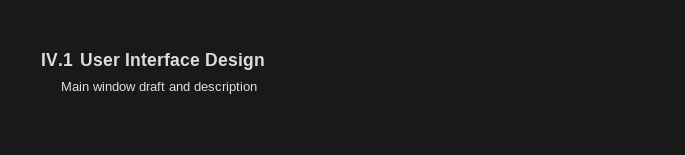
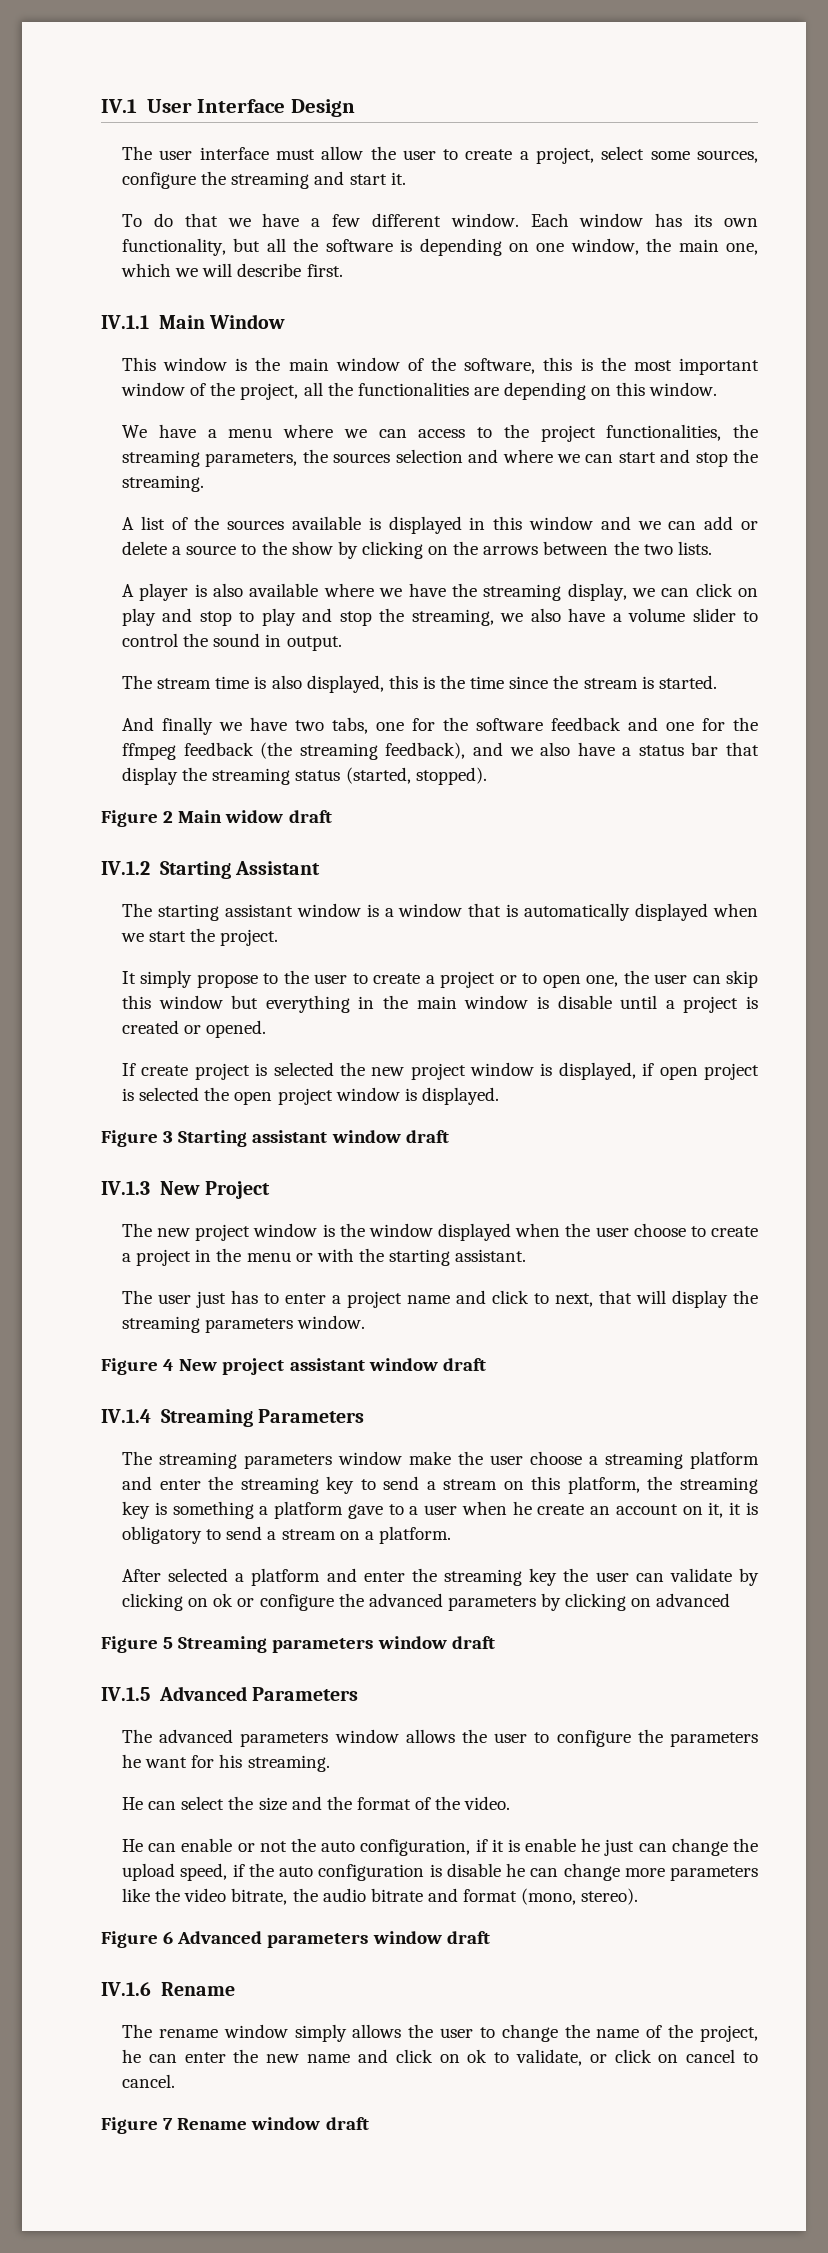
- Main window draft and description
+ The user interface must allow the user to create a project, select some sources, configure the streaming and start it.
+ To do that we have a few different window. Each window has its own functionality, but all the software is depending on one window, the main one, which we will describe first.
+ IV.1.1 Main Window
+ This window is the main window of the software, this is the most important window of the project, all the functionalities are depending on this window.
+ We have a menu where we can access to the project functionalities, the streaming parameters, the sources selection and where we can start and stop the streaming.
+ A list of the sources available is displayed in this window and we can add or delete a source to the show by clicking on the arrows between the two lists.
+ A player is also available where we have the streaming display, we can click on play and stop to play and stop the streaming, we also have a volume slider to control the sound in output.
+ The stream time is also displayed, this is the time since the stream is started.
+ And finally we have two tabs, one for the software feedback and one for the ffmpeg feedback (the streaming feedback), and we also have a status bar that display the streaming status (started, stopped).
+ Figure 2 Main widow draft
+ IV.1.2 Starting Assistant
+ The starting assistant window is a window that is automatically displayed when we start the project.
+ It simply propose to the user to create a project or to open one, the user can skip this window but everything in the main window is disable until a project is created or opened.
+ If create project is selected the new project window is displayed, if open project is selected the open project window is displayed.
+ Figure 3 Starting assistant window draft
+ IV.1.3 New Project
+ The new project window is the window displayed when the user choose to create a project in the menu or with the starting assistant.
+ The user just has to enter a project name and click to next, that will display the streaming parameters window.
+ Figure 4 New project assistant window draft
+ IV.1.4 Streaming Parameters
+ The streaming parameters window make the user choose a streaming platform and enter the streaming key to send a stream on this platform, the streaming key is something a platform gave to a user when he create an account on it, it is obligatory to send a stream on a platform.
+ After selected a platform and enter the streaming key the user can validate by clicking on ok or configure the advanced parameters by clicking on advanced
+ Figure 5 Streaming parameters window draft
+ IV.1.5 Advanced Parameters
+ The advanced parameters window allows the user to configure the parameters he want for his streaming.
+ He can select the size and the format of the video.
+ He can enable or not the auto configuration, if it is enable he just can change the upload speed, if the auto configuration is disable he can change more parameters like the video bitrate, the audio bitrate and format (mono, stereo).
+ Figure 6 Advanced parameters window draft
+ IV.1.6 Rename
+ The rename window simply allows the user to change the name of the project, he can enter the new name and click on ok to validate, or click on cancel to cancel.
+ Figure 7 Rename window draft

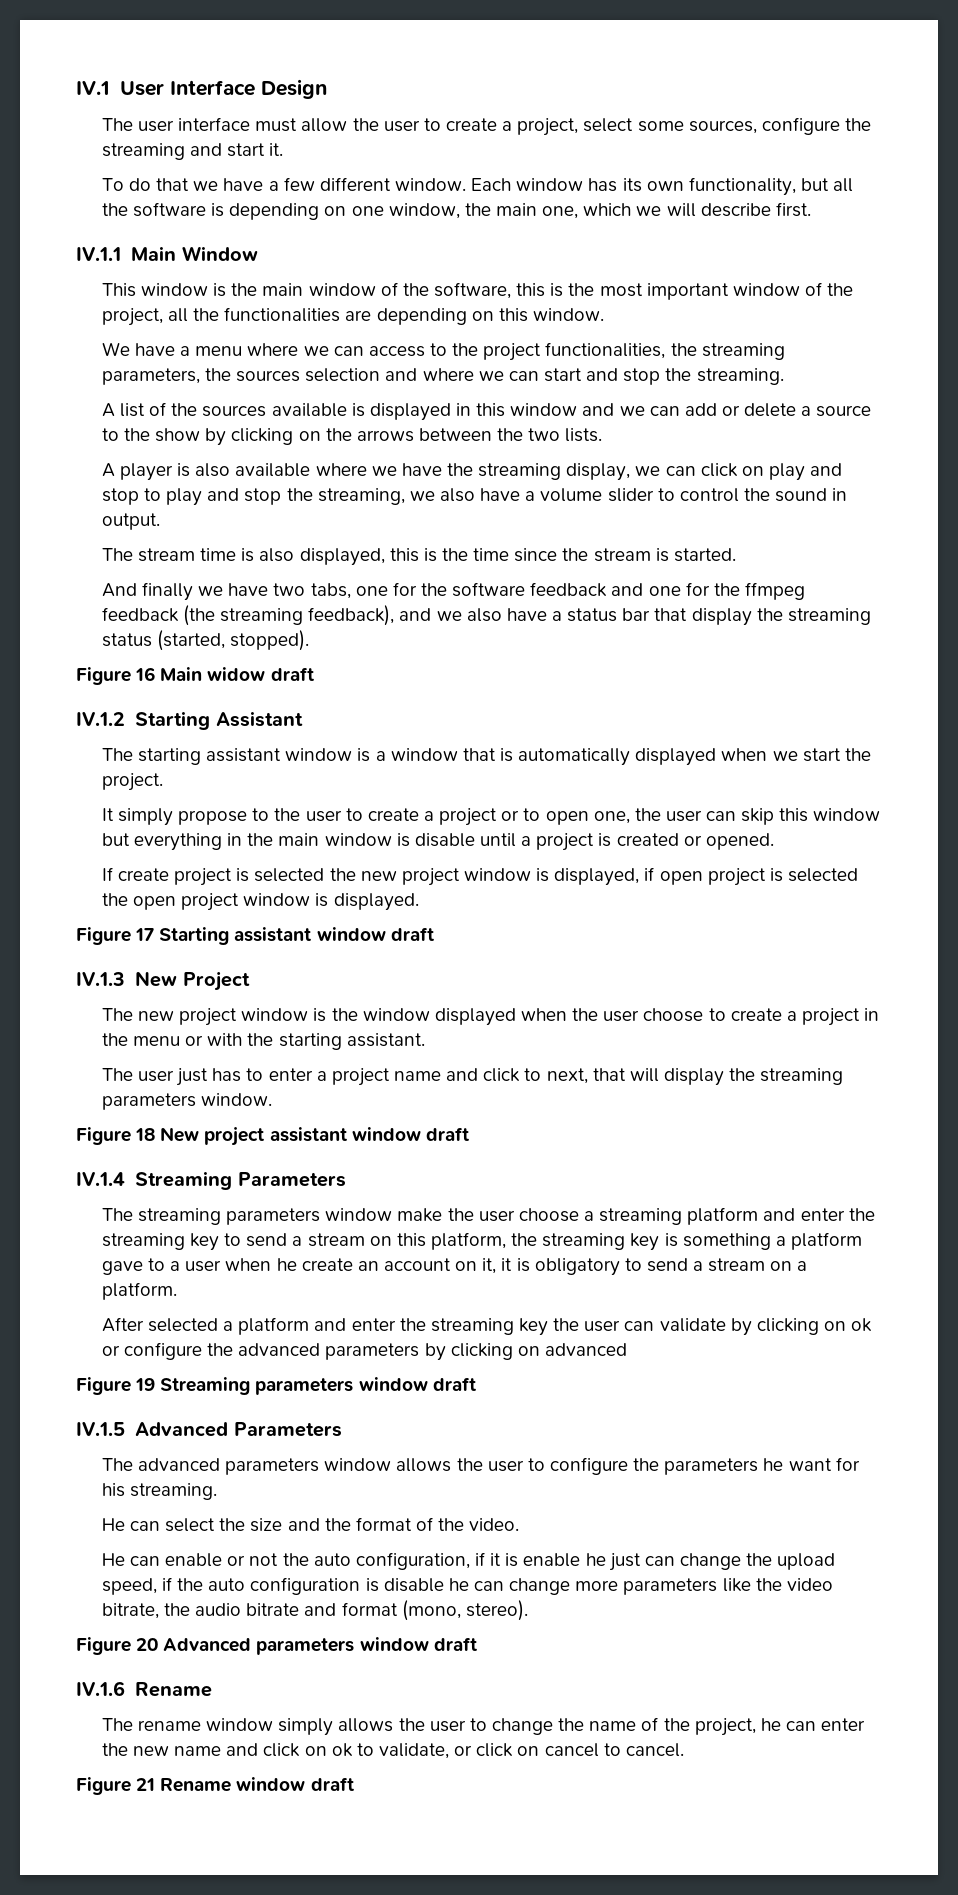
- Figure 2 Main widow draft
+ Figure 16 Main widow draft
- Figure 3 Starting assistant window draft
+ Figure 17 Starting assistant window draft
- Figure 4 New project assistant window draft
+ Figure 18 New project assistant window draft
- Figure 5 Streaming parameters window draft
+ Figure 19 Streaming parameters window draft
- Figure 6 Advanced parameters window draft
+ Figure 20 Advanced parameters window draft
- Figure 7 Rename window draft
+ Figure 21 Rename window draft

